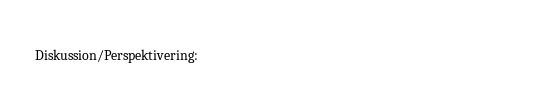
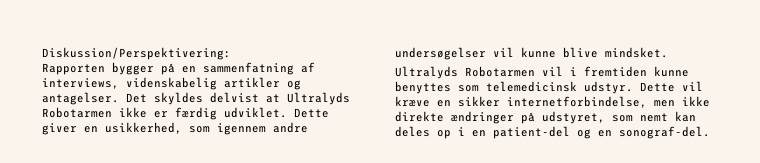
+ Rapporten bygger på en sammenfatning af interviews, videnskabelig artikler og antagelser. Det skyldes delvist at Ultralyds Robotarmen ikke er færdig udviklet. Dette giver en usikkerhed, som igennem andre undersøgelser vil kunne blive mindsket.
+ Ultralyds Robotarmen vil i fremtiden kunne benyttes som telemedicinsk udstyr. Dette vil kræve en sikker internetforbindelse, men ikke direkte ændringer på udstyret, som nemt kan deles op i en patient-del og en sonograf-del.

